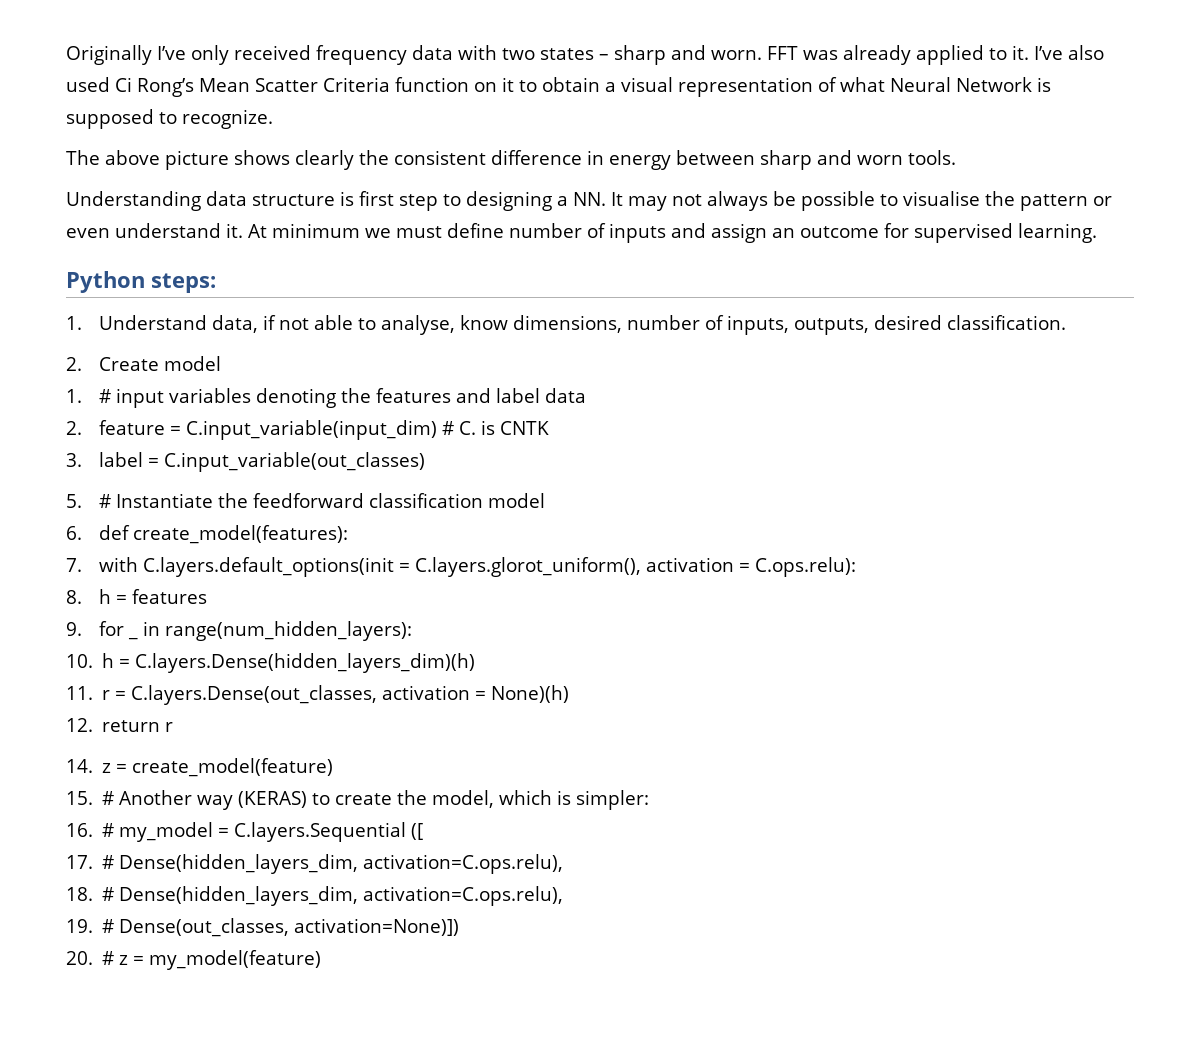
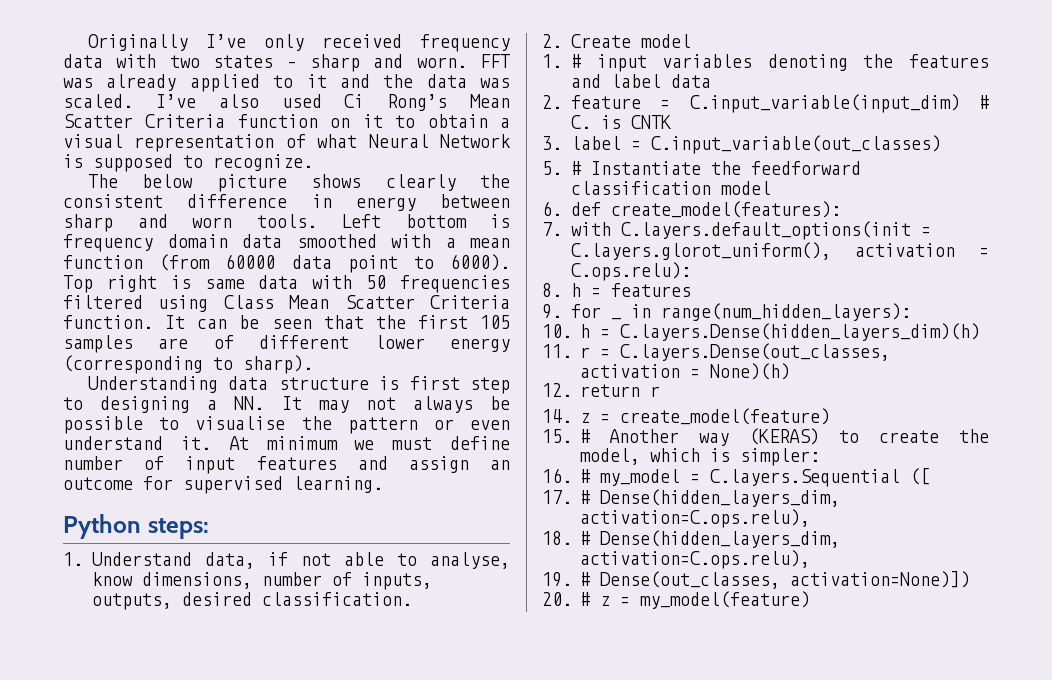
- FFT was already applied to it.
+ FFT was already applied to it and the data was scaled.
- The above picture shows clearly the consistent difference in energy between sharp and worn tools.
+ The below picture shows clearly the consistent difference in energy between sharp and worn tools. Left bottom is frequency domain data smoothed with a mean function (from 60000 data point to 6000). Top right is same data with 50 frequencies filtered using Class Mean Scatter Criteria function. It can be seen that the first 105 samples are of different lower energy (corresponding to sharp).
- At minimum we must define number of inputs and assign an outcome for supervised learning.
+ At minimum we must define number of input features and assign an outcome for supervised learning.

